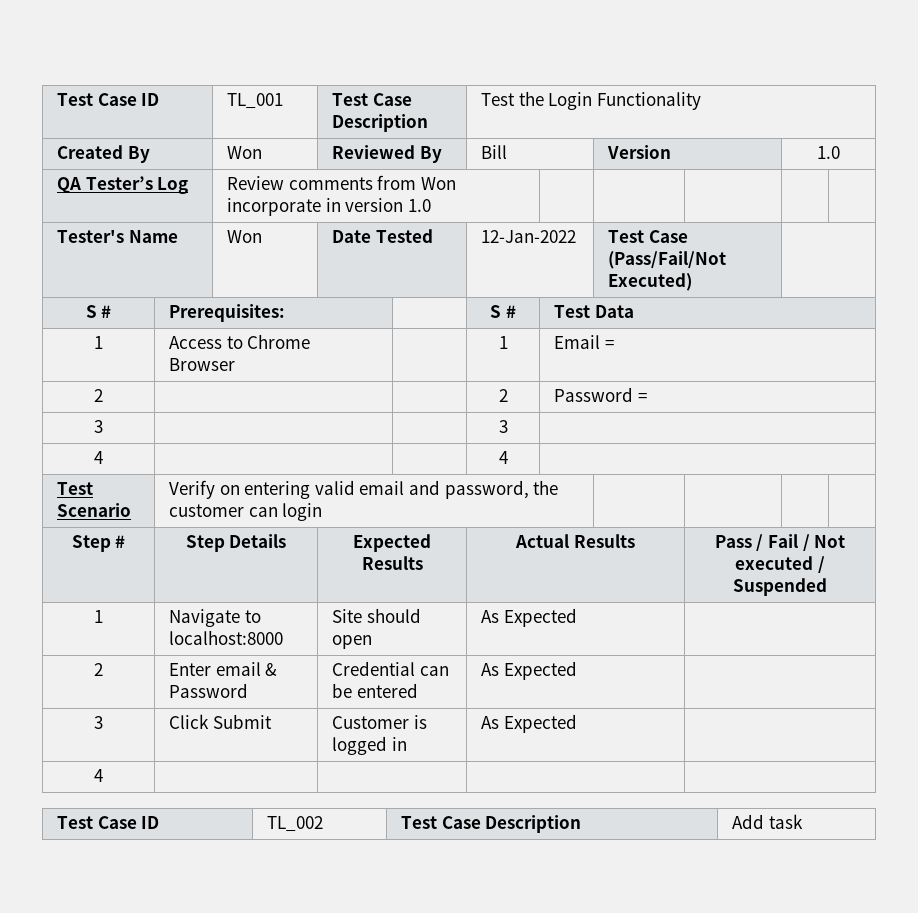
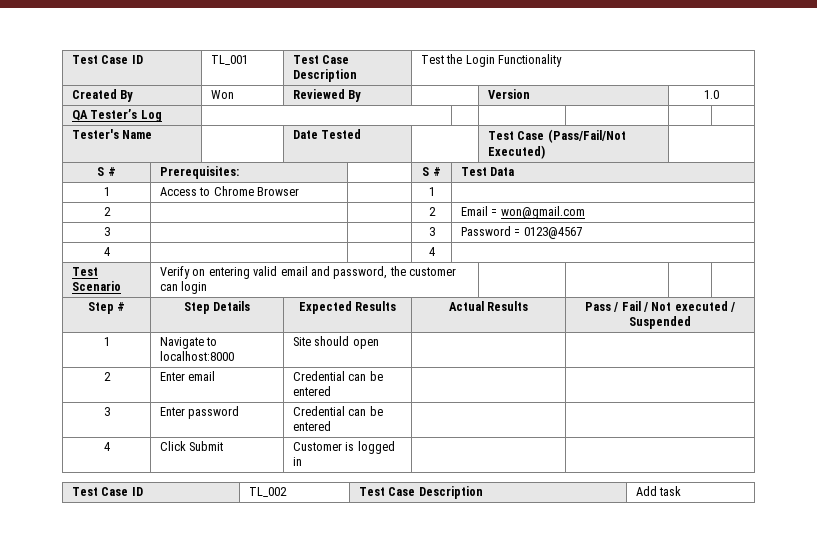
- Created By | Won | Reviewed By | Bill | Version | 1.0
+ Created By | Won | Reviewed By | | Version | 1.0
- QA Tester’s Log | Review comments from Won incorporate in version 1.0 | | | | |
+ QA Tester’s Log | | | | | |
- Tester's Name | Won | Date Tested | 12-Jan-2022 | Test Case (Pass/Fail/Not Executed) |
+ Tester's Name | | Date Tested | | Test Case (Pass/Fail/Not Executed) |
- 1 | Access to Chrome Browser | | 1 | Email =
+ 1 | Access to Chrome Browser | | 1 |
- 2 | | | 2 | Password =
+ 2 | | | 2 | Email = won@gmail.com
- 3 | | | 3 |
+ 3 | | | 3 | Password = 0123@4567
- 1 | Navigate to localhost:8000 | Site should open | As Expected |
+ 1 | Navigate to localhost:8000 | Site should open | |
- 2 | Enter email & Password | Credential can be entered | As Expected |
- 3 | Click Submit | Customer is logged in | As Expected |
- 4 | | | |
+ 2 | Enter email | Credential can be entered | |
+ 3 | Enter password | Credential can be entered | |
+ 4 | Click Submit | Customer is logged in | |

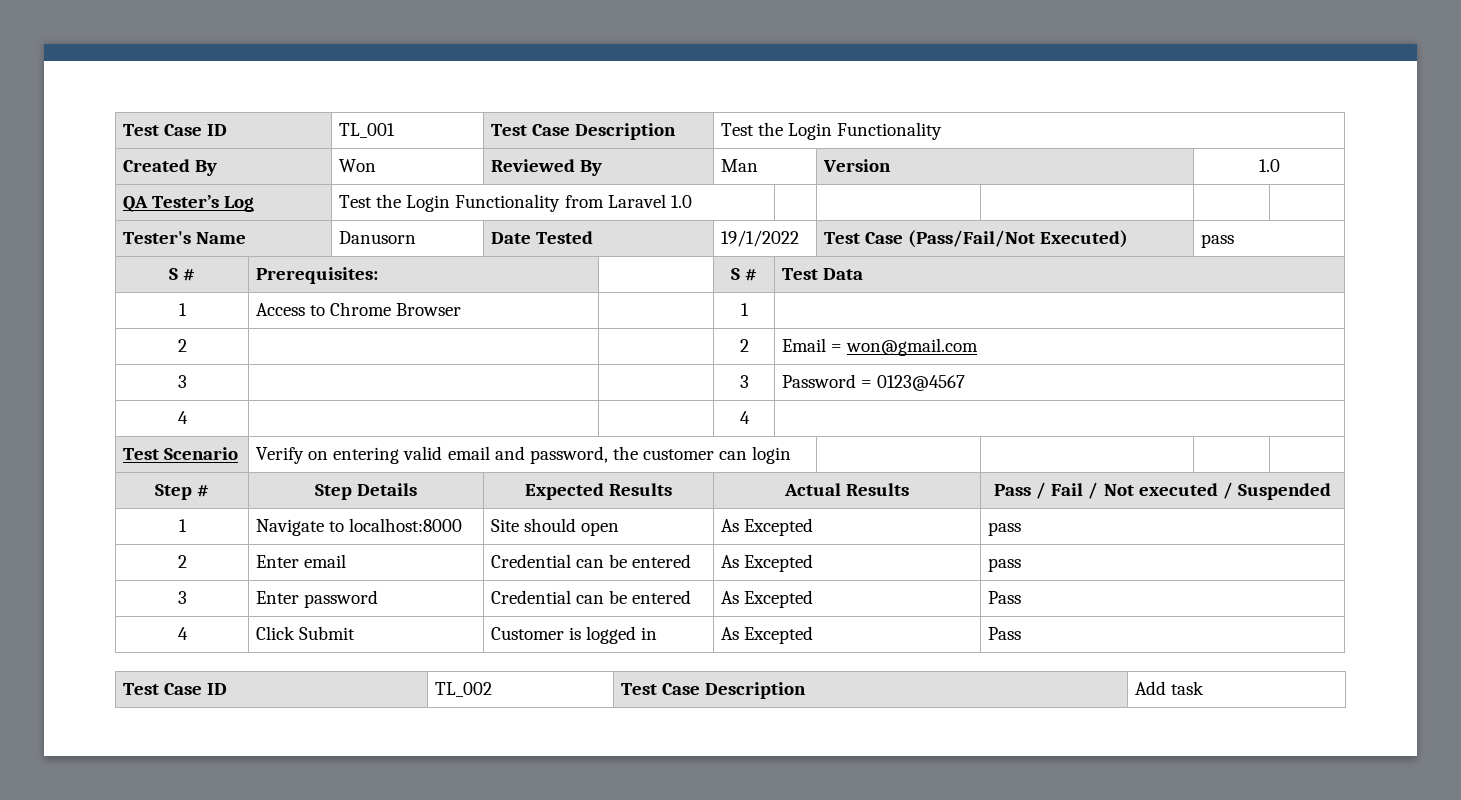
- Created By | Won | Reviewed By | | Version | 1.0
+ Created By | Won | Reviewed By | Man | Version | 1.0
- QA Tester’s Log | | | | | |
+ QA Tester’s Log | Test the Login Functionality from Laravel 1.0 | | | | |
- Tester's Name | | Date Tested | | Test Case (Pass/Fail/Not Executed) |
+ Tester's Name | Danusorn | Date Tested | 19/1/2022 | Test Case (Pass/Fail/Not Executed) | pass
- 1 | Navigate to localhost:8000 | Site should open | |
+ 1 | Navigate to localhost:8000 | Site should open | As Excepted | pass
- 2 | Enter email | Credential can be entered | |
+ 2 | Enter email | Credential can be entered | As Excepted | pass
- 3 | Enter password | Credential can be entered | |
+ 3 | Enter password | Credential can be entered | As Excepted | Pass
- 4 | Click Submit | Customer is logged in | |
+ 4 | Click Submit | Customer is logged in | As Excepted | Pass

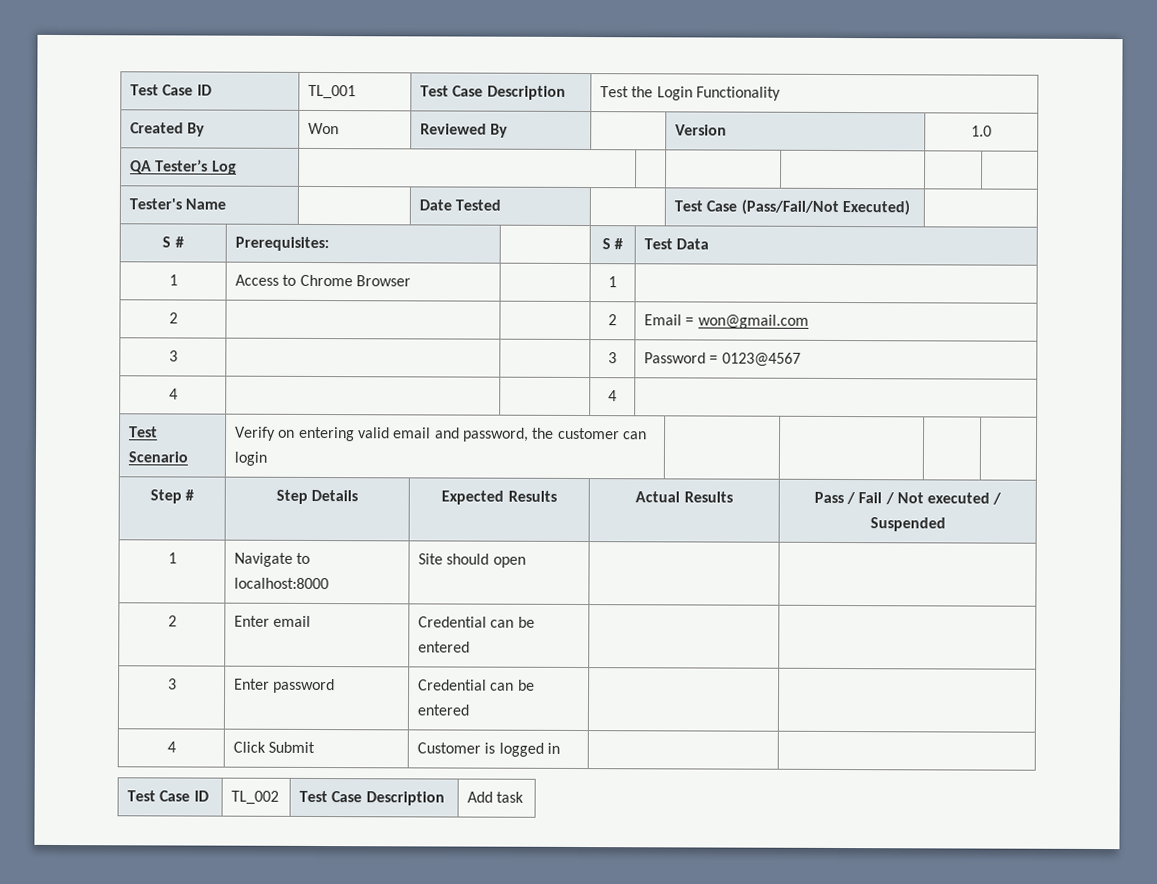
- Created By | Won | Reviewed By | Man | Version | 1.0
+ Created By | Won | Reviewed By | | Version | 1.0
- QA Tester’s Log | Test the Login Functionality from Laravel 1.0 | | | | |
+ QA Tester’s Log | | | | | |
- Tester's Name | Danusorn | Date Tested | 19/1/2022 | Test Case (Pass/Fail/Not Executed) | pass
+ Tester's Name | | Date Tested | | Test Case (Pass/Fail/Not Executed) |
- 1 | Navigate to localhost:8000 | Site should open | As Excepted | pass
+ 1 | Navigate to localhost:8000 | Site should open | |
- 2 | Enter email | Credential can be entered | As Excepted | pass
+ 2 | Enter email | Credential can be entered | |
- 3 | Enter password | Credential can be entered | As Excepted | Pass
+ 3 | Enter password | Credential can be entered | |
- 4 | Click Submit | Customer is logged in | As Excepted | Pass
+ 4 | Click Submit | Customer is logged in | |

